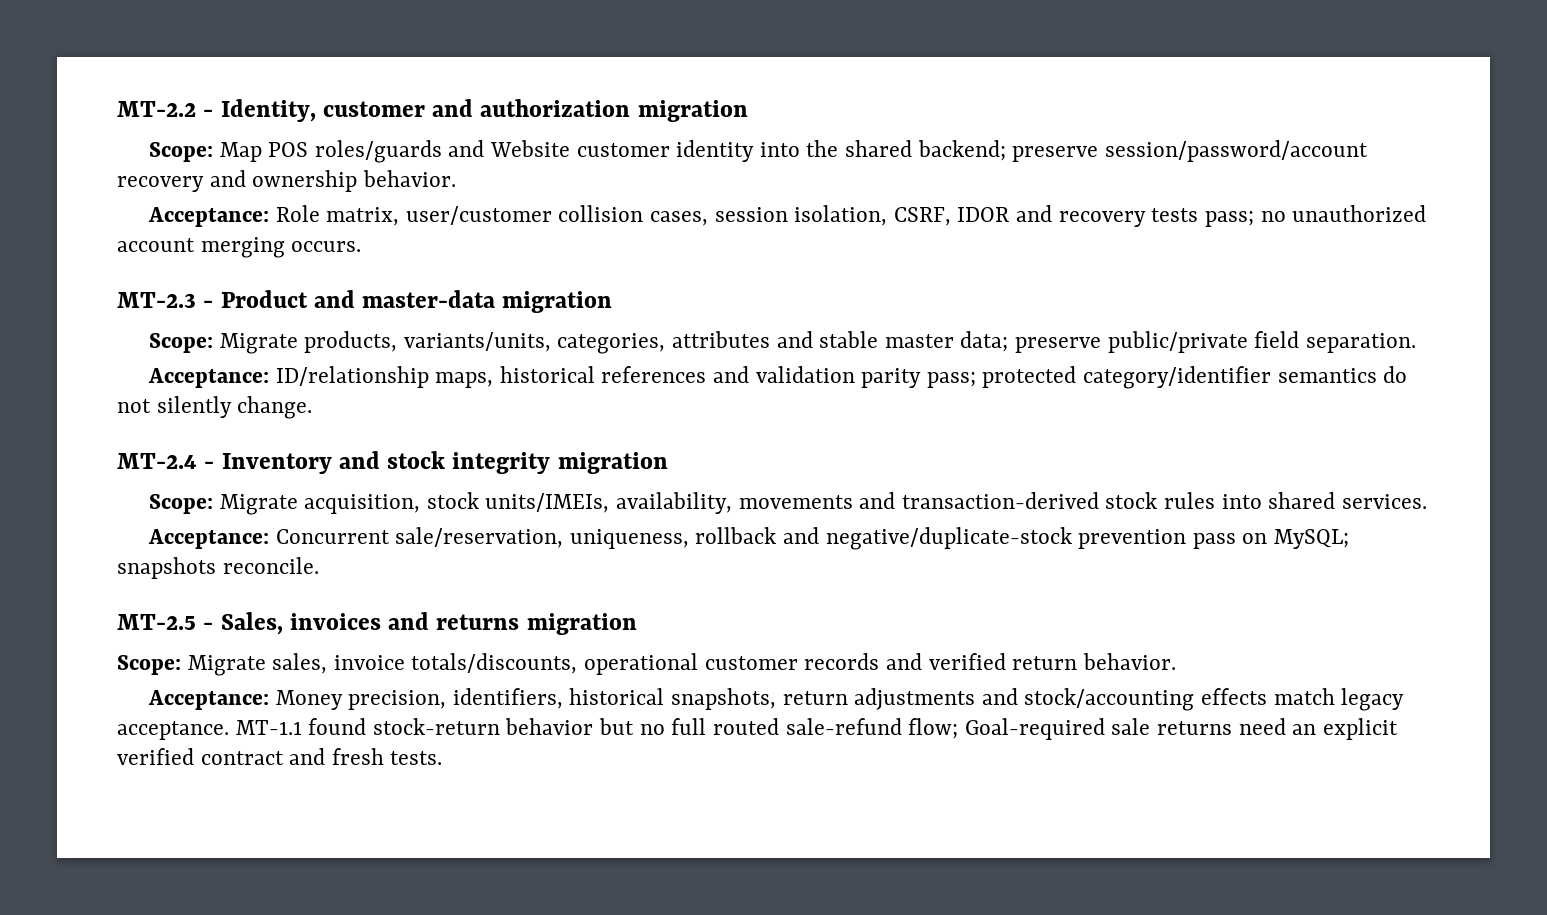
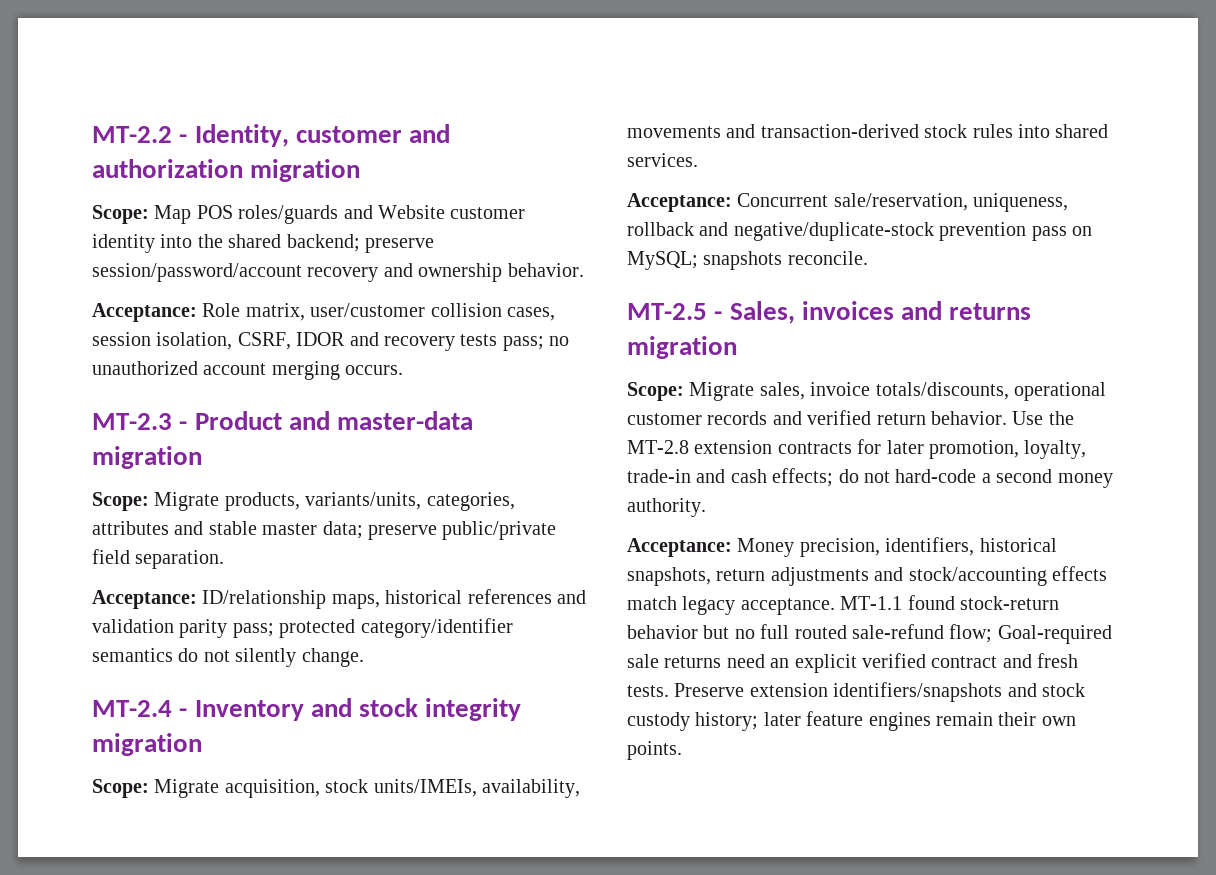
+ Use the MT-2.8 extension contracts for later promotion, loyalty, trade-in and cash effects; do not hard-code a second money authority.
+ Preserve extension identifiers/snapshots and stock custody history; later feature engines remain their own points.

